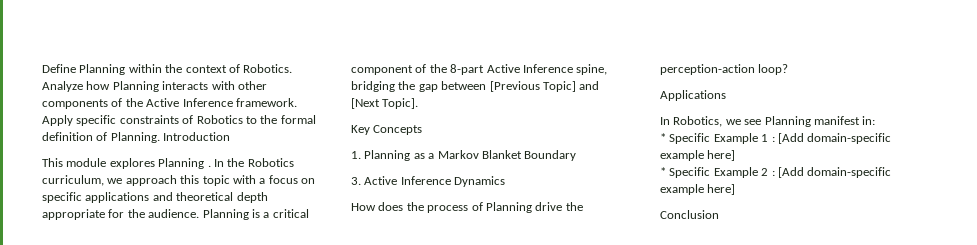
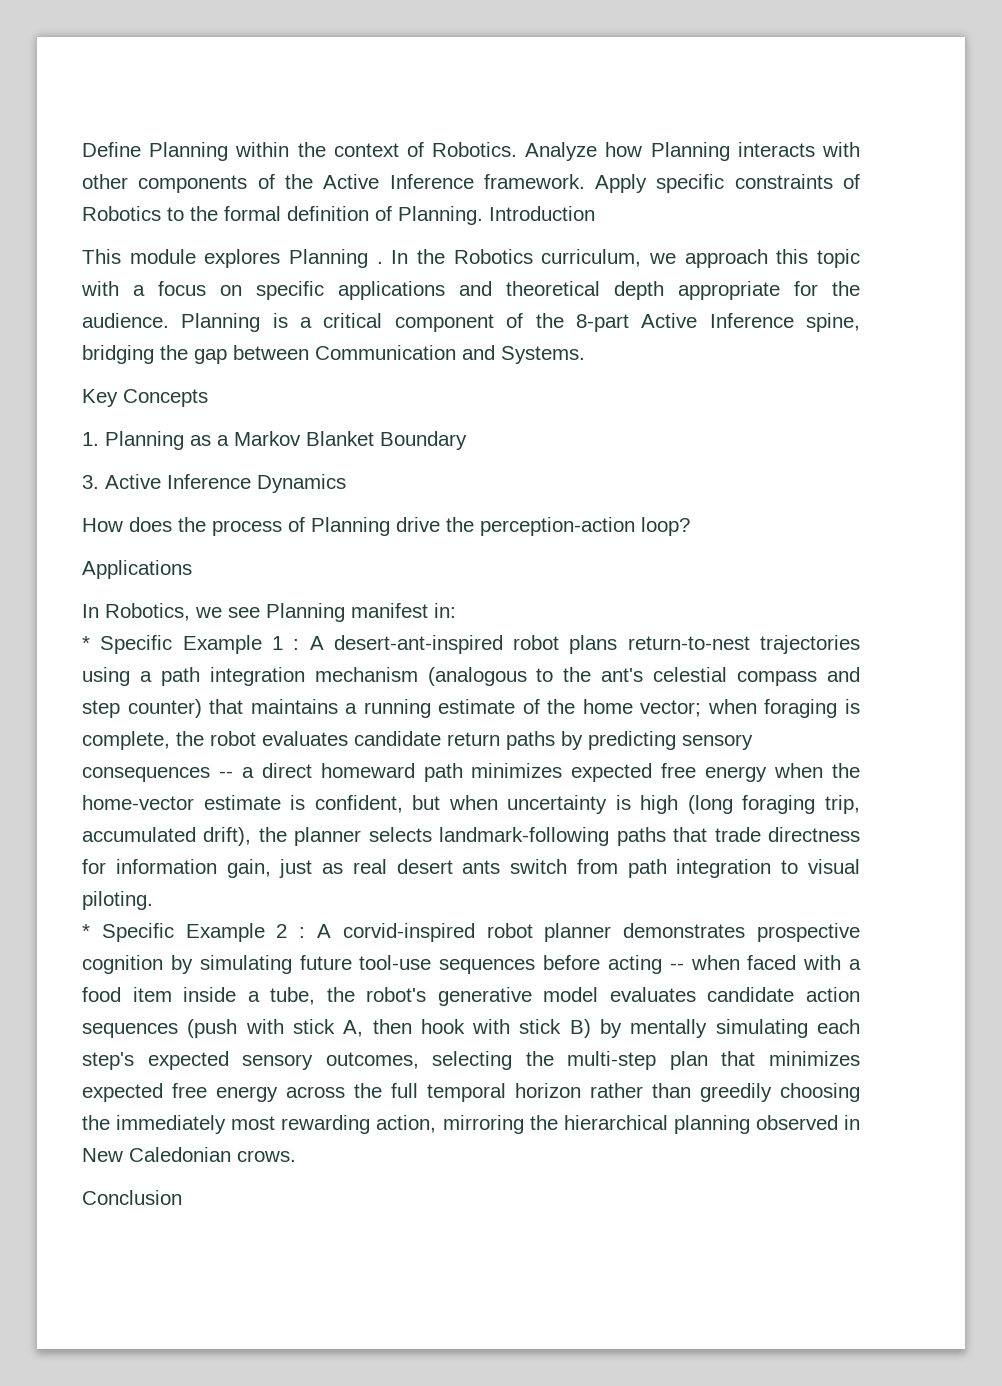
- Planning is a critical component of the 8-part Active Inference spine, bridging the gap between [Previous Topic] and [Next Topic].
+ Planning is a critical component of the 8-part Active Inference spine, bridging the gap between Communication and Systems.
- * Specific Example 1 : [Add domain-specific example here]
+ * Specific Example 1 : A desert-ant-inspired robot plans return-to-nest trajectories using a path integration mechanism (analogous to the ant's celestial compass and step counter) that maintains a running estimate of the home vector; when foraging is complete, the robot evaluates candidate return paths by predicting sensory consequences -- a direct homeward path minimizes expected free energy when the home-vector estimate is confident, but when uncertainty is high (long foraging trip, accumulated drift), the planner selects landmark-following paths that trade directness for information gain, just as real desert ants switch from path integration to visual piloting.
- * Specific Example 2 : [Add domain-specific example here]
+ * Specific Example 2 : A corvid-inspired robot planner demonstrates prospective cognition by simulating future tool-use sequences before acting -- when faced with a food item inside a tube, the robot's generative model evaluates candidate action sequences (push with stick A, then hook with stick B) by mentally simulating each step's expected sensory outcomes, selecting the multi-step plan that minimizes expected free energy across the full temporal horizon rather than greedily choosing the immediately most rewarding action, mirroring the hierarchical planning observed in New Caledonian crows.

